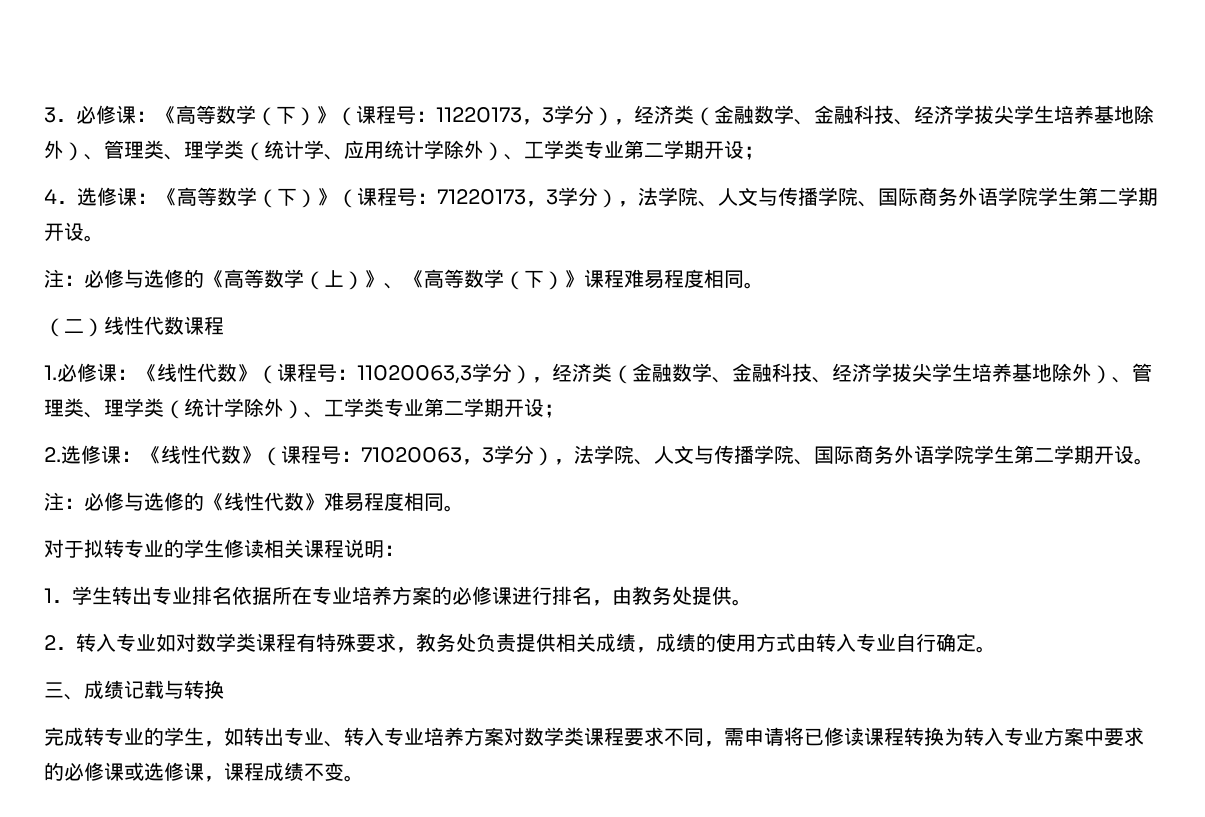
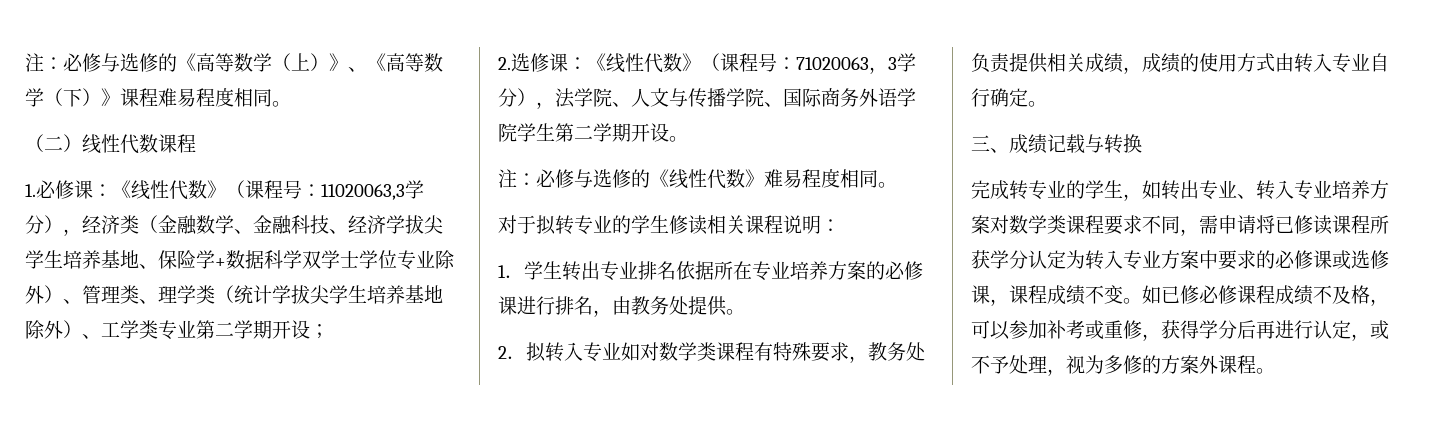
- 3．必修课：《高等数学（下）》（课程号：11220173，3学分），经济类（金融数学、金融科技、经济学拔尖学生培养基地除外）、管理类、理学类（统计学、应用统计学除外）、工学类专业第二学期开设；
- 4．选修课：《高等数学（下）》（课程号：71220173，3学分），法学院、人文与传播学院、国际商务外语学院学生第二学期开设。
- 1.必修课：《线性代数》（课程号：11020063,3学分），经济类（金融数学、金融科技、经济学拔尖学生培养基地除外）、管理类、理学类（统计学除外）、工学类专业第二学期开设；
+ 1.必修课：《线性代数》（课程号：11020063,3学分），经济类（金融数学、金融科技、经济学拔尖学生培养基地、保险学+数据科学双学士学位专业除外）、管理类、理学类（统计学拔尖学生培养基地除外）、工学类专业第二学期开设；
- 2．转入专业如对数学类课程有特殊要求，教务处负责提供相关成绩，成绩的使用方式由转入专业自行确定。
+ 2．拟转入专业如对数学类课程有特殊要求，教务处负责提供相关成绩，成绩的使用方式由转入专业自行确定。
- 完成转专业的学生，如转出专业、转入专业培养方案对数学类课程要求不同，需申请将已修读课程转换为转入专业方案中要求的必修课或选修课，课程成绩不变。
+ 完成转专业的学生，如转出专业、转入专业培养方案对数学类课程要求不同，需申请将已修读课程所获学分认定为转入专业方案中要求的必修课或选修课，课程成绩不变。
+ 如已修必修课程成绩不及格，可以参加补考或重修，获得学分后再进行认定，或不予处理，视为多修的方案外课程。

